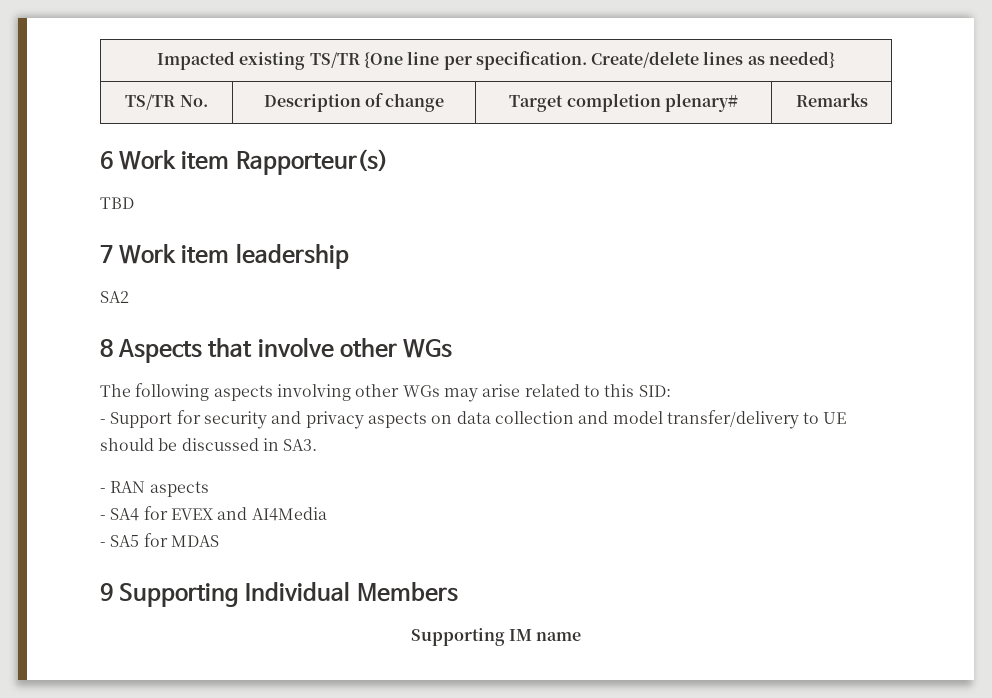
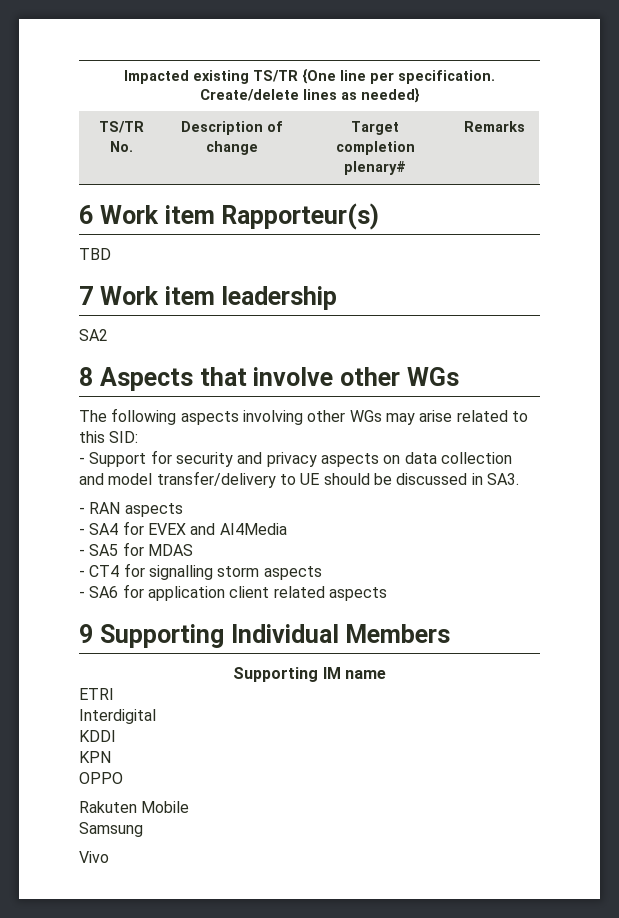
+ - CT4 for signalling storm aspects
+ - SA6 for application client related aspects
+ ETRI
+ Interdigital
+ KDDI
+ KPN
+ OPPO
+ Rakuten Mobile
+ Samsung
+ Vivo

